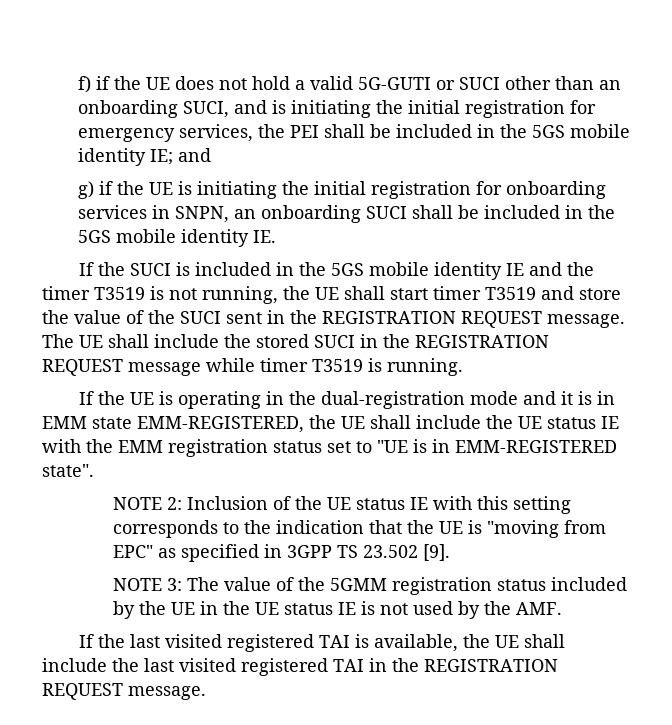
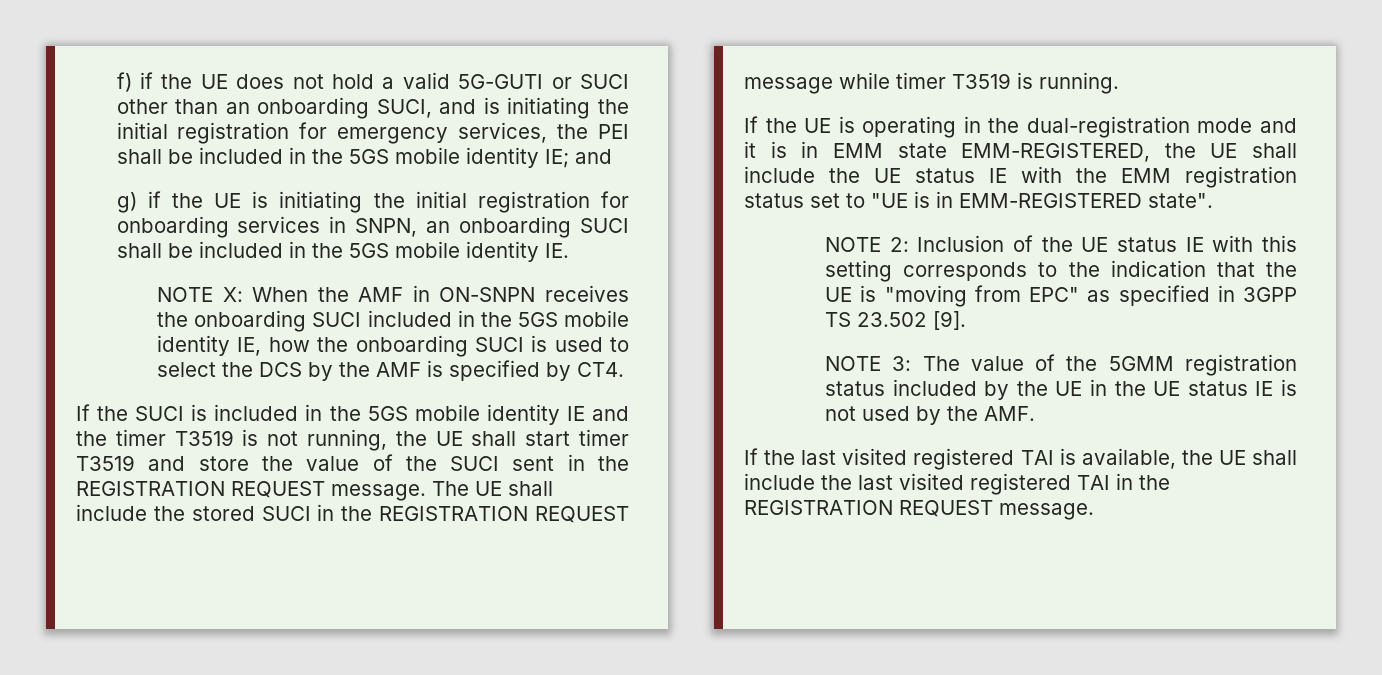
+ NOTE X: When the AMF in ON-SNPN receives the onboarding SUCI included in the 5GS mobile identity IE, how the onboarding SUCI is used to select the DCS by the AMF is specified by CT4.

